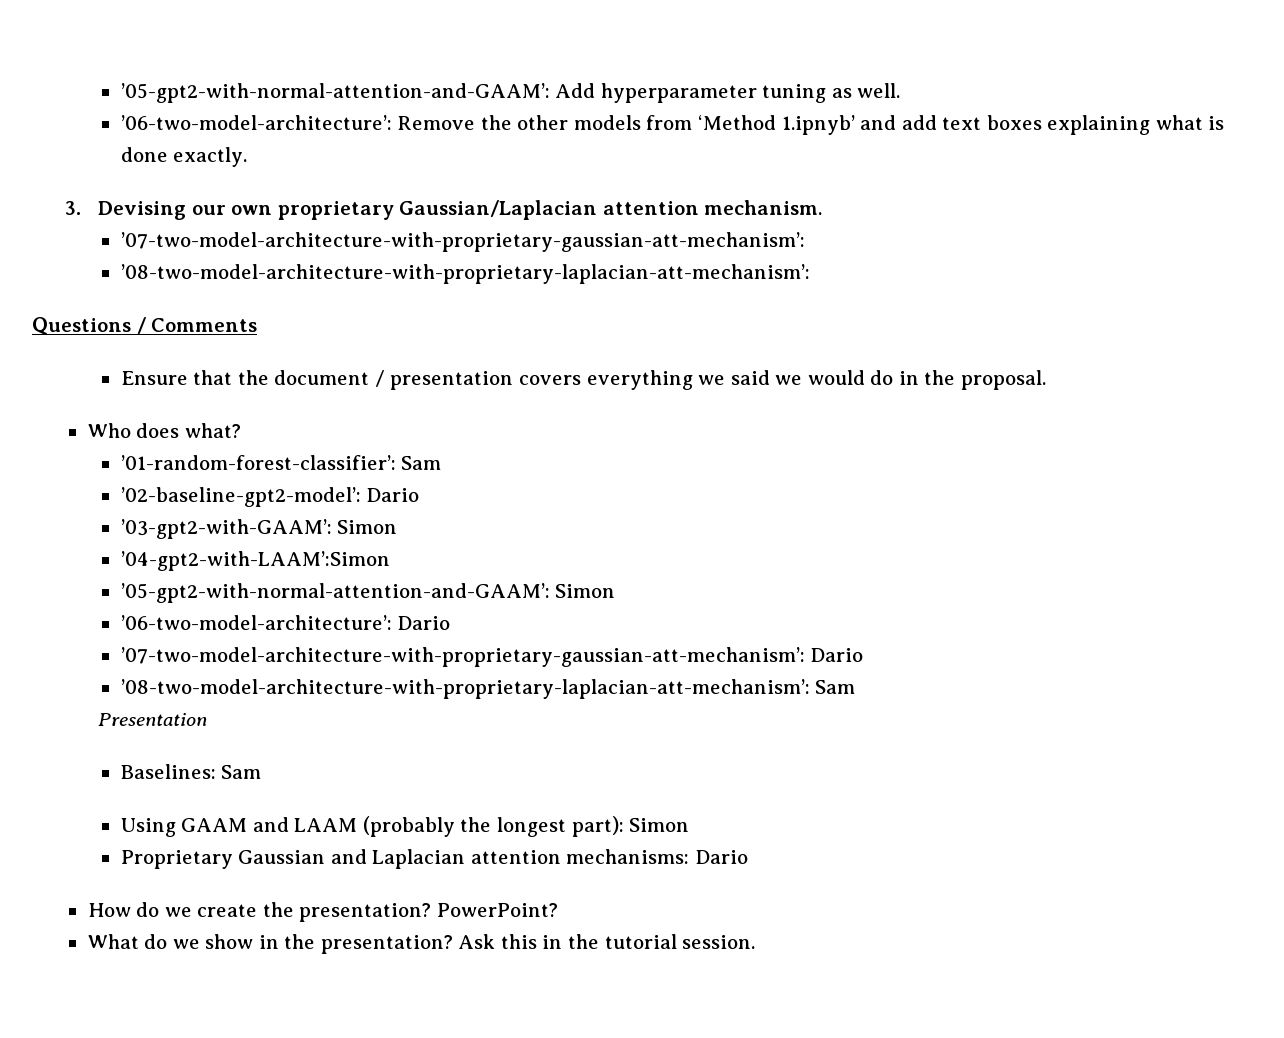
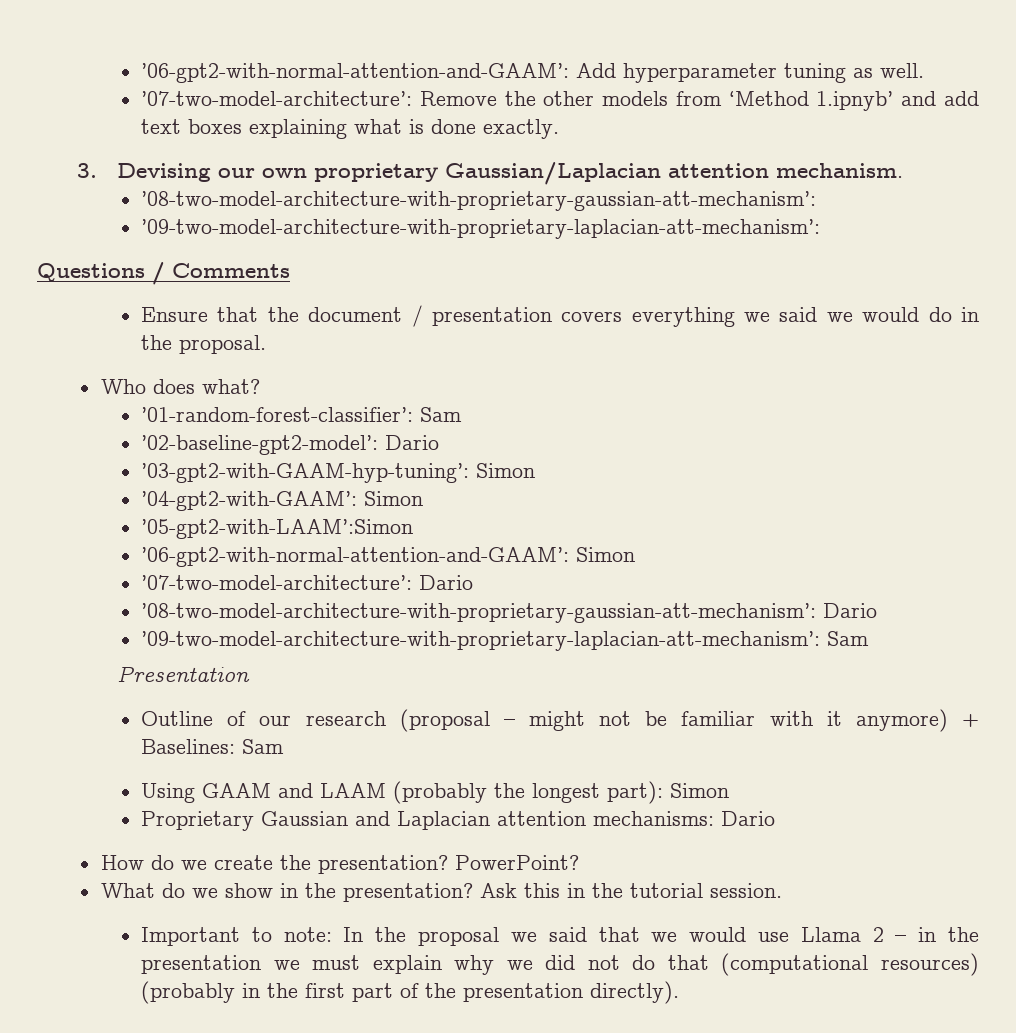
- ’05-gpt2-with-normal-attention-and-GAAM’: Add hyperparameter tuning as well.
+ ’06-gpt2-with-normal-attention-and-GAAM’: Add hyperparameter tuning as well.
- ’06-two-model-architecture’: Remove the other models from ‘Method 1.ipnyb’ and add text boxes explaining what is done exactly.
+ ’07-two-model-architecture’: Remove the other models from ‘Method 1.ipnyb’ and add text boxes explaining what is done exactly.
  3. Devising our own proprietary Gaussian/Laplacian attention mechanism.
- ’07-two-model-architecture-with-proprietary-gaussian-att-mechanism’:
- ’08-two-model-architecture-with-proprietary-laplacian-att-mechanism’:
+ ’08-two-model-architecture-with-proprietary-gaussian-att-mechanism’:
+ ’09-two-model-architecture-with-proprietary-laplacian-att-mechanism’:
- ’03-gpt2-with-GAAM’: Simon
- ’04-gpt2-with-LAAM’:Simon
- ’05-gpt2-with-normal-attention-and-GAAM’: Simon
- ’06-two-model-architecture’: Dario
- ’07-two-model-architecture-with-proprietary-gaussian-att-mechanism’: Dario
- ’08-two-model-architecture-with-proprietary-laplacian-att-mechanism’: Sam
+ ’03-gpt2-with-GAAM-hyp-tuning’: Simon
+ ’04-gpt2-with-GAAM’: Simon
+ ’05-gpt2-with-LAAM’:Simon
+ ’06-gpt2-with-normal-attention-and-GAAM’: Simon
+ ’07-two-model-architecture’: Dario
+ ’08-two-model-architecture-with-proprietary-gaussian-att-mechanism’: Dario
+ ’09-two-model-architecture-with-proprietary-laplacian-att-mechanism’: Sam
- Baselines: Sam
+ Outline of our research (proposal – might not be familiar with it anymore) + Baselines: Sam
+ Important to note: In the proposal we said that we would use Llama 2 – in the presentation we must explain why we did not do that (computational resources) (probably in the first part of the presentation directly).

